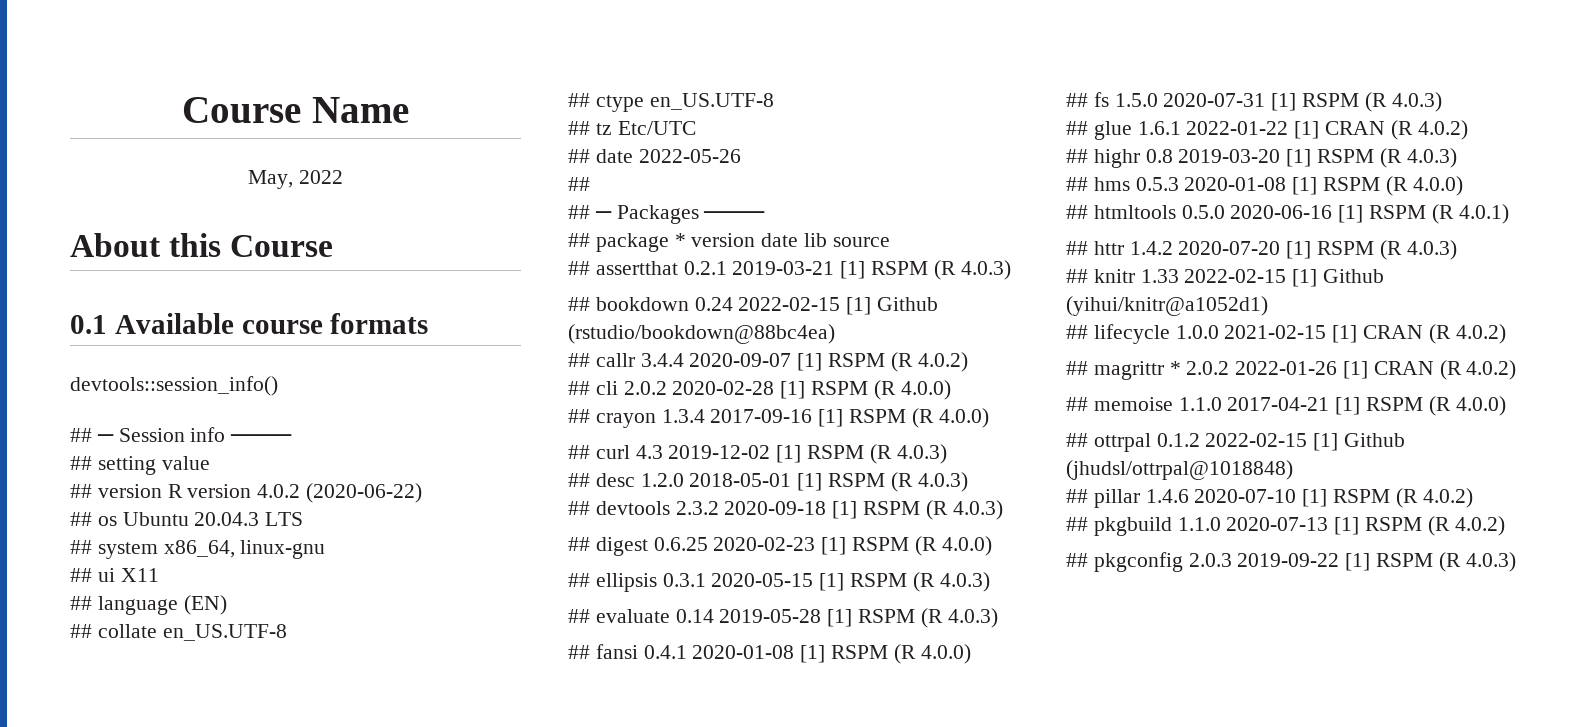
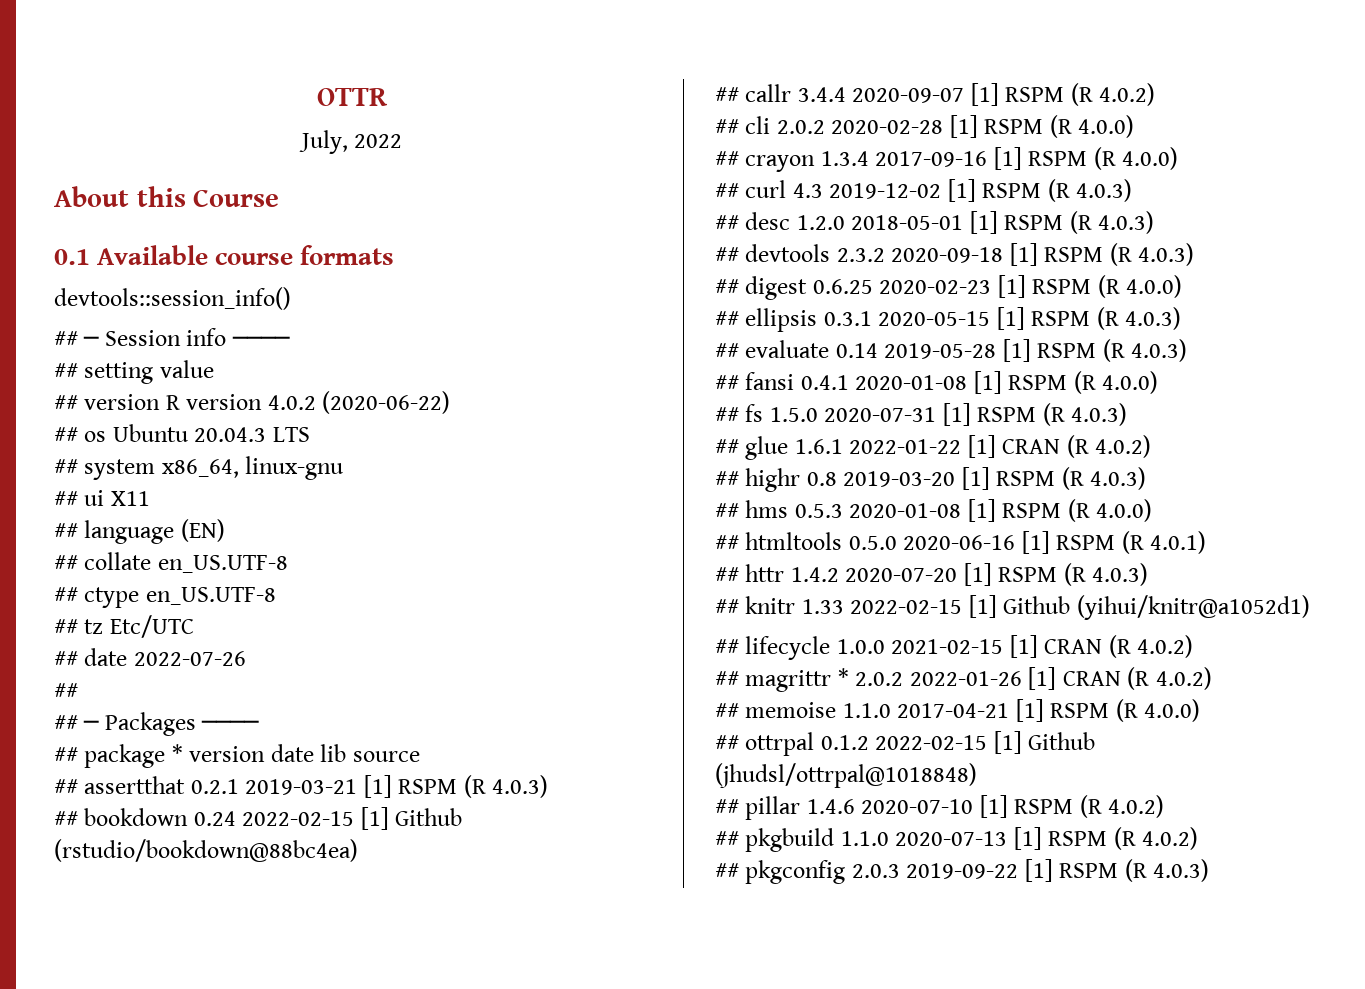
- Course Name
- May, 2022
+ OTTR
+ July, 2022
- ## date 2022-05-26
+ ## date 2022-07-26

